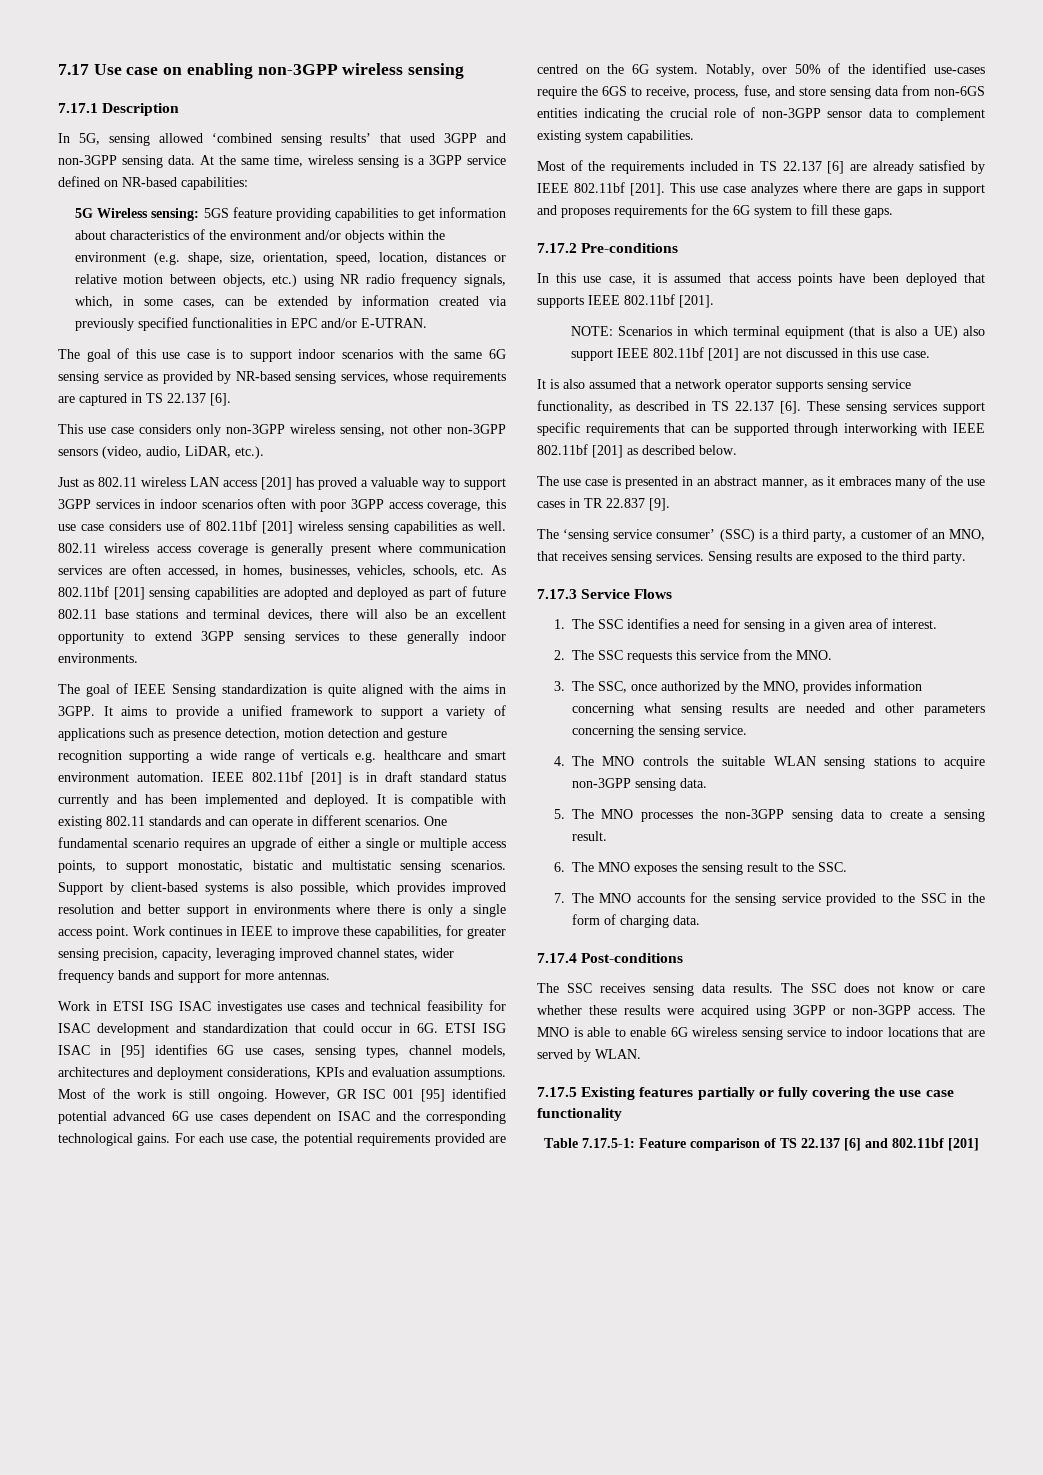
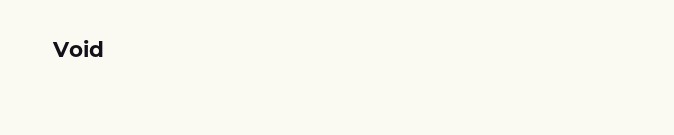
- 7.17 Use case on enabling non-3GPP wireless sensing
- 7.17.1 Description
- In 5G, sensing allowed ‘combined sensing results’ that used 3GPP and non-3GPP sensing data. At the same time, wireless sensing is a 3GPP service defined on NR-based capabilities:
- 5G Wireless sensing: 5GS feature providing capabilities to get information about characteristics of the environment and/or objects within the environment (e.g. shape, size, orientation, speed, location, distances or relative motion between objects, etc.) using NR radio frequency signals, which, in some cases, can be extended by information created via previously specified functionalities in EPC and/or E-UTRAN.
- The goal of this use case is to support indoor scenarios with the same 6G sensing service as provided by NR-based sensing services, whose requirements are captured in TS 22.137 [6].
- This use case considers only non-3GPP wireless sensing, not other non-3GPP sensors (video, audio, LiDAR, etc.).
- Just as 802.11 wireless LAN access [201] has proved a valuable way to support 3GPP services in indoor scenarios often with poor 3GPP access coverage, this use case considers use of 802.11bf [201] wireless sensing capabilities as well. 802.11 wireless access coverage is generally present where communication services are often accessed, in homes, businesses, vehicles, schools, etc. As 802.11bf [201] sensing capabilities are adopted and deployed as part of future 802.11 base stations and terminal devices, there will also be an excellent opportunity to extend 3GPP sensing services to these generally indoor environments.
- The goal of IEEE Sensing standardization is quite aligned with the aims in 3GPP. It aims to provide a unified framework to support a variety of applications such as presence detection, motion detection and gesture recognition supporting a wide range of verticals e.g. healthcare and smart environment automation. IEEE 802.11bf [201] is in draft standard status currently and has been implemented and deployed. It is compatible with existing 802.11 standards and can operate in different scenarios. One fundamental scenario requires an upgrade of either a single or multiple access points, to support monostatic, bistatic and multistatic sensing scenarios. Support by client-based systems is also possible, which provides improved resolution and better support in environments where there is only a single access point. Work continues in IEEE to improve these capabilities, for greater sensing precision, capacity, leveraging improved channel states, wider frequency bands and support for more antennas.
- Work in ETSI ISG ISAC investigates use cases and technical feasibility for ISAC development and standardization that could occur in 6G. ETSI ISG ISAC in [95] identifies 6G use cases, sensing types, channel models, architectures and deployment considerations, KPIs and evaluation assumptions. Most of the work is still ongoing. However, GR ISC 001 [95] identified potential advanced 6G use cases dependent on ISAC and the corresponding technological gains. For each use case, the potential requirements provided are centred on the 6G system. Notably, over 50% of the identified use-cases require the 6GS to receive, process, fuse, and store sensing data from non-6GS entities indicating the crucial role of non-3GPP sensor data to complement existing system capabilities.
- Most of the requirements included in TS 22.137 [6] are already satisfied by IEEE 802.11bf [201]. This use case analyzes where there are gaps in support and proposes requirements for the 6G system to fill these gaps.
- 7.17.2 Pre-conditions
- In this use case, it is assumed that access points have been deployed that supports IEEE 802.11bf [201].
- NOTE: Scenarios in which terminal equipment (that is also a UE) also support IEEE 802.11bf [201] are not discussed in this use case.
- It is also assumed that a network operator supports sensing service functionality, as described in TS 22.137 [6]. These sensing services support specific requirements that can be supported through interworking with IEEE 802.11bf [201] as described below.
- The use case is presented in an abstract manner, as it embraces many of the use cases in TR 22.837 [9].
- The ‘sensing service consumer’ (SSC) is a third party, a customer of an MNO, that receives sensing services. Sensing results are exposed to the third party.
- 7.17.3 Service Flows
- 1. The SSC identifies a need for sensing in a given area of interest.
- 2. The SSC requests this service from the MNO.
- 3. The SSC, once authorized by the MNO, provides information concerning what sensing results are needed and other parameters concerning the sensing service.
- 4. The MNO controls the suitable WLAN sensing stations to acquire non-3GPP sensing data.
- 5. The MNO processes the non-3GPP sensing data to create a sensing result.
- 6. The MNO exposes the sensing result to the SSC.
- 7. The MNO accounts for the sensing service provided to the SSC in the form of charging data.
- 7.17.4 Post-conditions
- The SSC receives sensing data results. The SSC does not know or care whether these results were acquired using 3GPP or non-3GPP access. The MNO is able to enable 6G wireless sensing service to indoor locations that are served by WLAN.
- 7.17.5 Existing features partially or fully covering the use case functionality
- Table 7.17.5-1: Feature comparison of TS 22.137 [6] and 802.11bf [201]
+ Void

